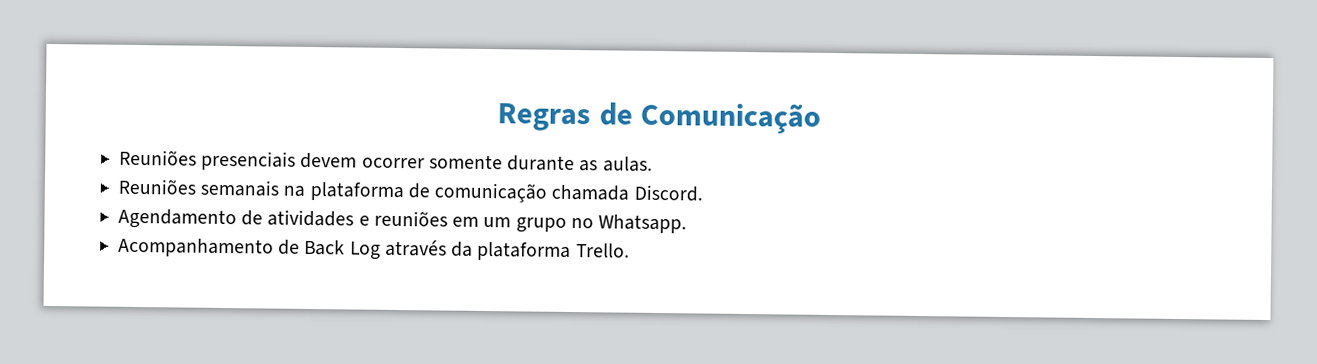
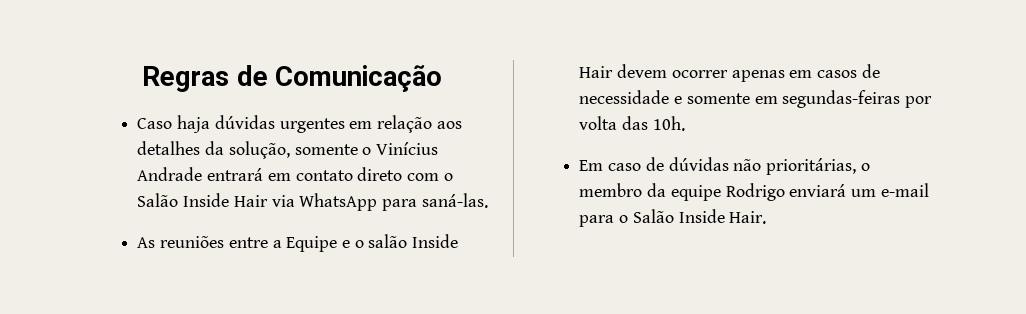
- Reuniões presenciais devem ocorrer somente durante as aulas.
- Reuniões semanais na plataforma de comunicação chamada Discord.
- Agendamento de atividades e reuniões em um grupo no Whatsapp.
- Acompanhamento de Back Log através da plataforma Trello.
+ Caso haja dúvidas urgentes em relação aos detalhes da solução, somente o Vinícius Andrade entrará em contato direto com o Salão Inside Hair via WhatsApp para saná-las.
+ As reuniões entre a Equipe e o salão Inside Hair devem ocorrer apenas em casos de necessidade e somente em segundas-feiras por volta das 10h.
+ Em caso de dúvidas não prioritárias, o membro da equipe Rodrigo enviará um e-mail para o Salão Inside Hair.

